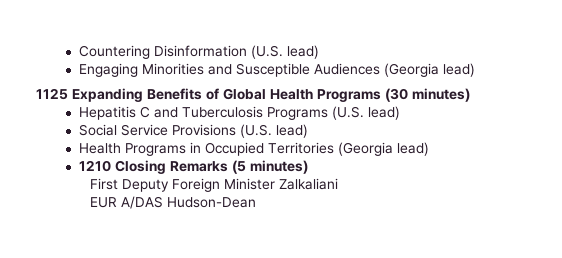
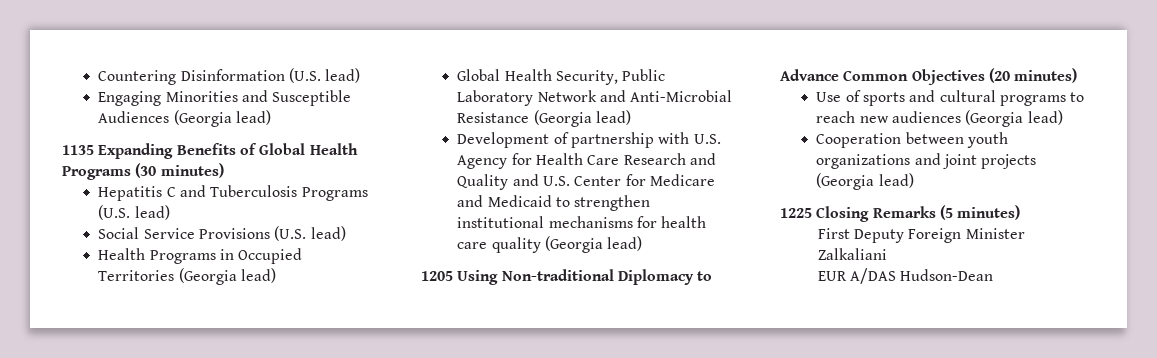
- 1125 Expanding Benefits of Global Health Programs (30 minutes)
+ 1135 Expanding Benefits of Global Health Programs (30 minutes)
- 1210 Closing Remarks (5 minutes)
+ Global Health Security, Public Laboratory Network and Anti-Microbial Resistance (Georgia lead)
+ Development of partnership with U.S. Agency for Health Care Research and Quality and U.S. Center for Medicare and Medicaid to strengthen institutional mechanisms for health care quality (Georgia lead)
+ 1205 Using Non-traditional Diplomacy to Advance Common Objectives (20 minutes)
+ Use of sports and cultural programs to reach new audiences (Georgia lead)
+ Cooperation between youth organizations and joint projects (Georgia lead)
+ 1225 Closing Remarks (5 minutes)

